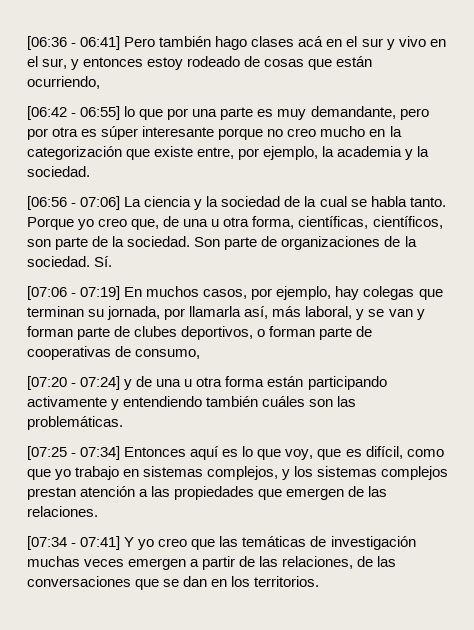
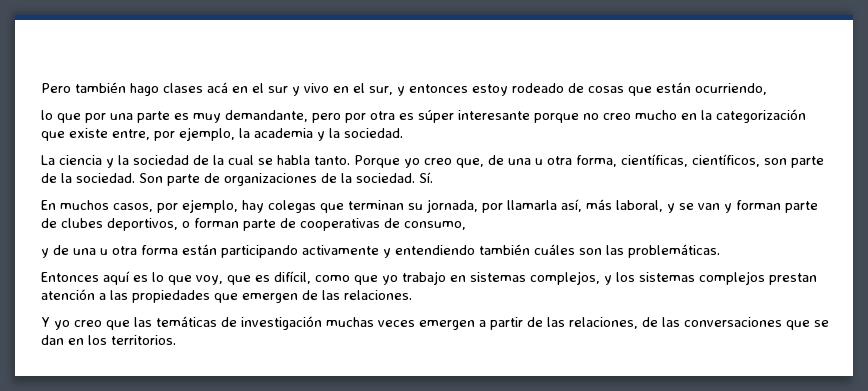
- [06:36 - 06:41] Pero también hago clases acá en el sur y vivo en el sur, y entonces estoy rodeado de cosas que están ocurriendo,
+ Pero también hago clases acá en el sur y vivo en el sur, y entonces estoy rodeado de cosas que están ocurriendo,
- [06:42 - 06:55] lo que por una parte es muy demandante, pero por otra es súper interesante porque no creo mucho en la categorización que existe entre, por ejemplo, la academia y la sociedad.
+ lo que por una parte es muy demandante, pero por otra es súper interesante porque no creo mucho en la categorización que existe entre, por ejemplo, la academia y la sociedad.
- [06:56 - 07:06] La ciencia y la sociedad de la cual se habla tanto.
+ La ciencia y la sociedad de la cual se habla tanto.
- [07:06 - 07:19] En muchos casos, por ejemplo, hay colegas que terminan su jornada, por llamarla así, más laboral, y se van y forman parte de clubes deportivos, o forman parte de cooperativas de consumo,
+ En muchos casos, por ejemplo, hay colegas que terminan su jornada, por llamarla así, más laboral, y se van y forman parte de clubes deportivos, o forman parte de cooperativas de consumo,
- [07:20 - 07:24] y de una u otra forma están participando activamente y entendiendo también cuáles son las problemáticas.
+ y de una u otra forma están participando activamente y entendiendo también cuáles son las problemáticas.
- [07:25 - 07:34] Entonces aquí es lo que voy, que es difícil, como que yo trabajo en sistemas complejos, y los sistemas complejos prestan atención a las propiedades que emergen de las relaciones.
+ Entonces aquí es lo que voy, que es difícil, como que yo trabajo en sistemas complejos, y los sistemas complejos prestan atención a las propiedades que emergen de las relaciones.
- [07:34 - 07:41] Y yo creo que las temáticas de investigación muchas veces emergen a partir de las relaciones, de las conversaciones que se dan en los territorios.
+ Y yo creo que las temáticas de investigación muchas veces emergen a partir de las relaciones, de las conversaciones que se dan en los territorios.

